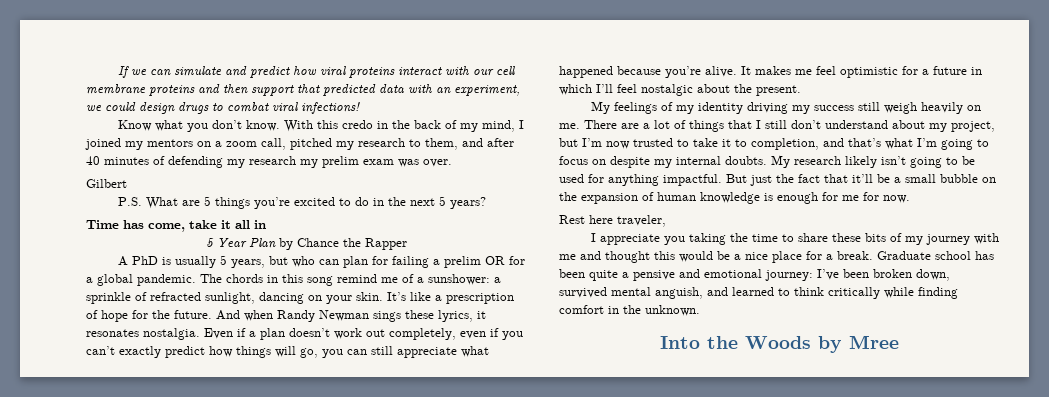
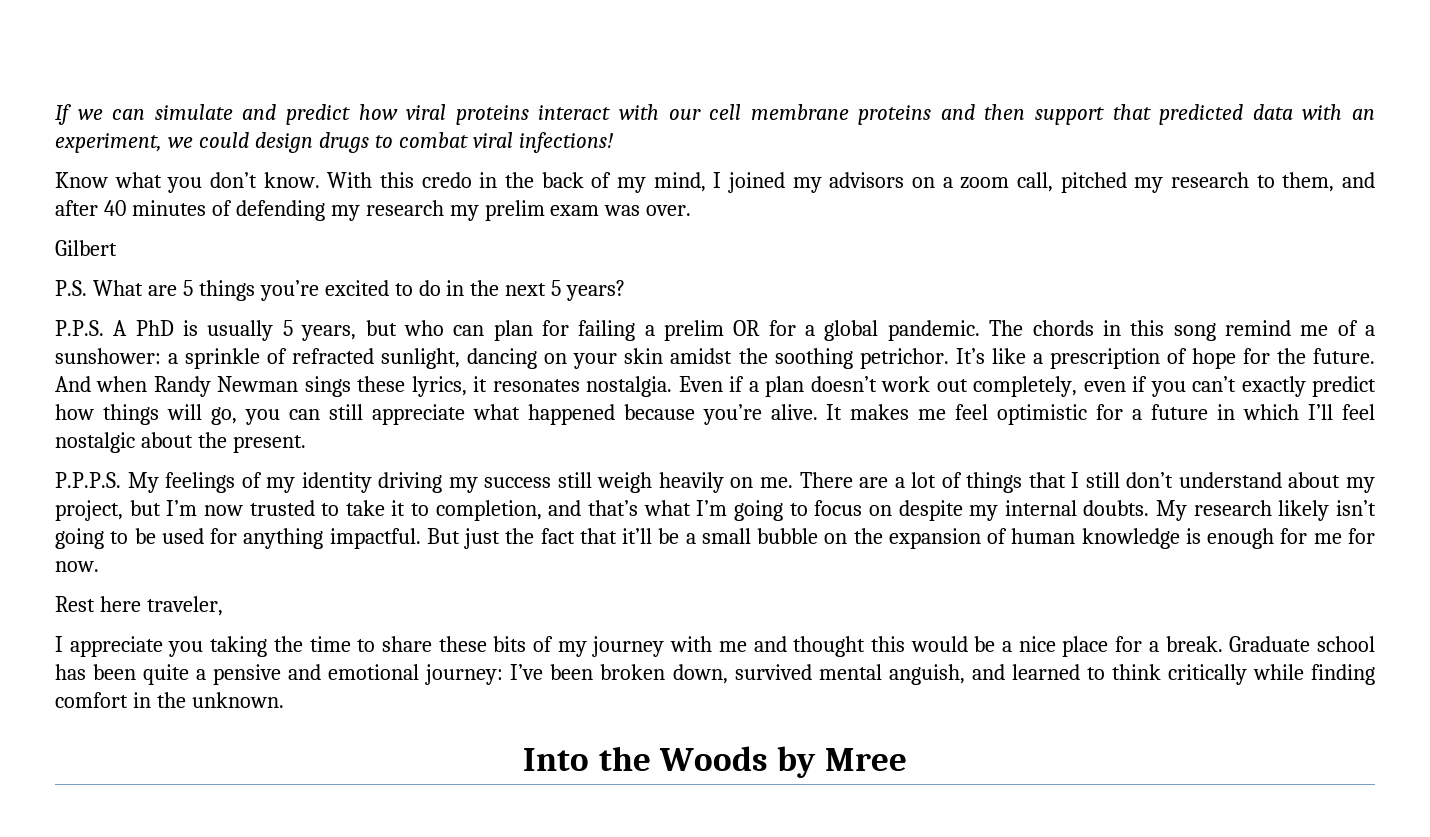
- With this credo in the back of my mind, I joined my mentors on a zoom call, pitched my research to them, and after 40 minutes of defending my research my prelim exam was over.
+ With this credo in the back of my mind, I joined my advisors on a zoom call, pitched my research to them, and after 40 minutes of defending my research my prelim exam was over.
- Time has come, take it all in
- 5 Year Plan by Chance the Rapper
- A PhD is usually 5 years, but who can plan for failing a prelim OR for a global pandemic.
+ P.P.S. A PhD is usually 5 years, but who can plan for failing a prelim OR for a global pandemic.
- The chords in this song remind me of a sunshower: a sprinkle of refracted sunlight, dancing on your skin.
+ The chords in this song remind me of a sunshower: a sprinkle of refracted sunlight, dancing on your skin amidst the soothing petrichor.
- My feelings of my identity driving my success still weigh heavily on me.
+ P.P.P.S. My feelings of my identity driving my success still weigh heavily on me.

